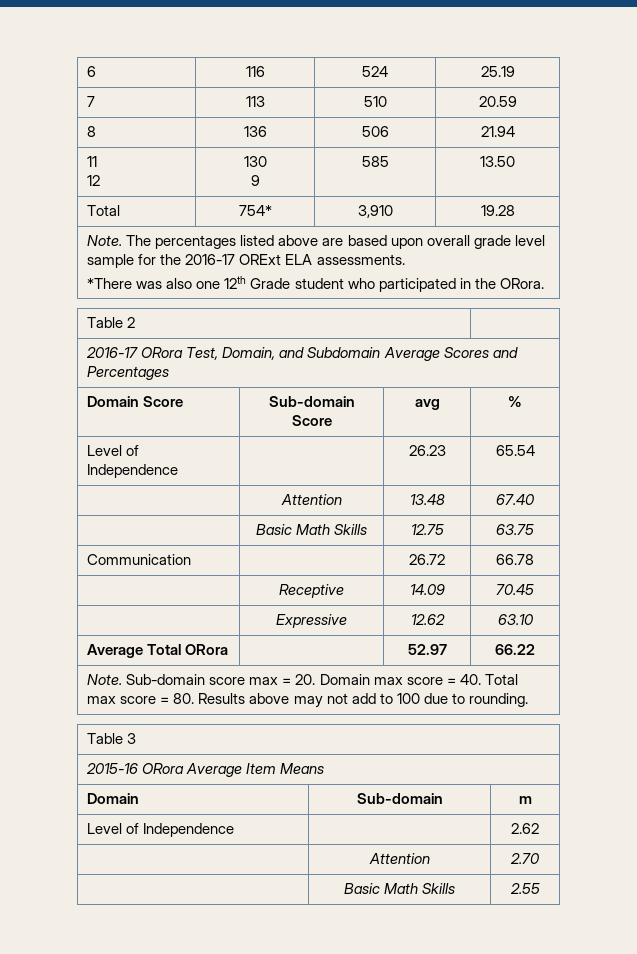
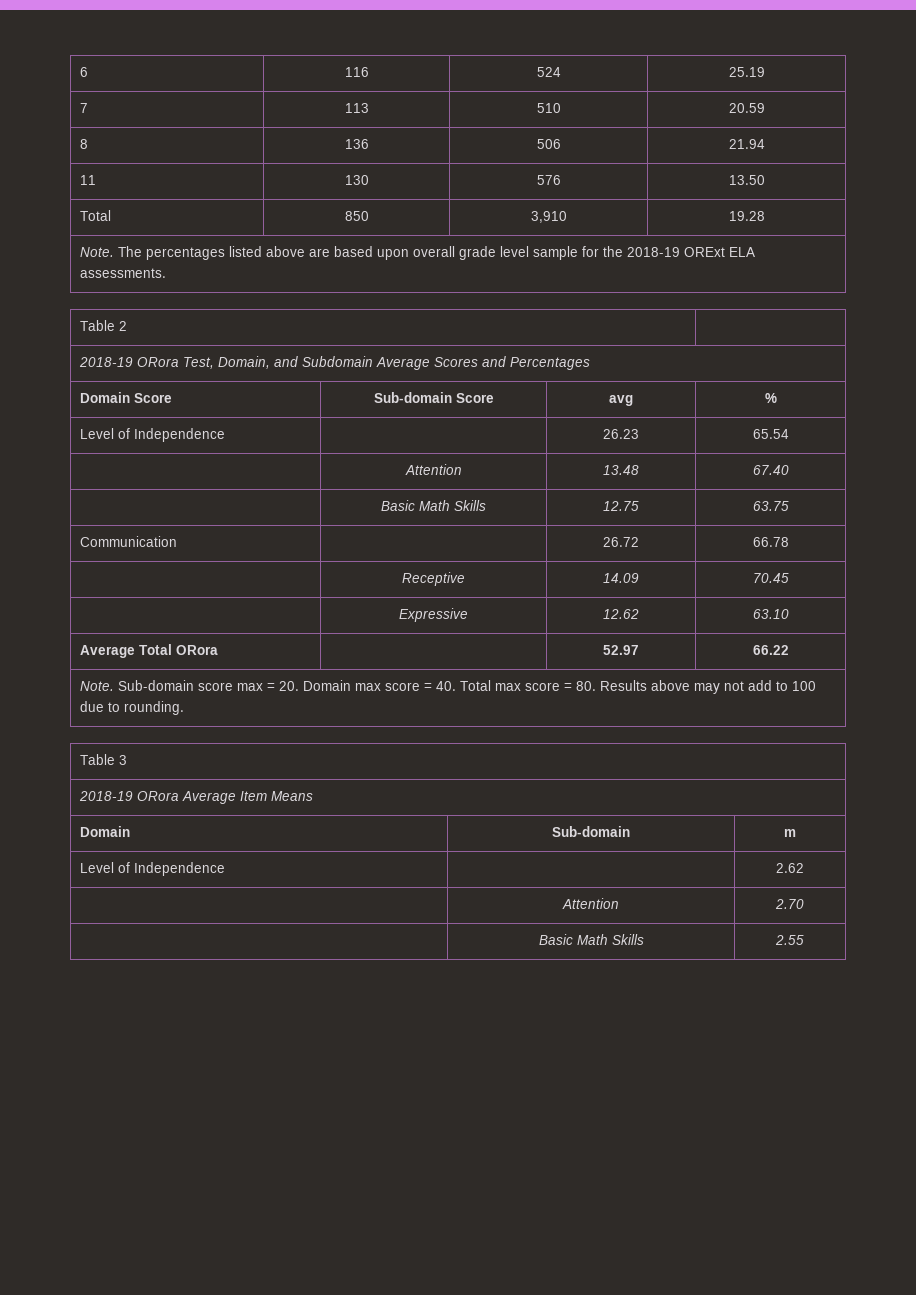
- 11
- 12 | 130
- 9 | 585 | 13.50
+ 11 | 130 | 576 | 13.50
- Total | 754* | 3,910 | 19.28
+ Total | 850 | 3,910 | 19.28
- Note. The percentages listed above are based upon overall grade level sample for the 2016-17 ORExt ELA assessments.
- *There was also one 12th Grade student who participated in the ORora.
+ Note. The percentages listed above are based upon overall grade level sample for the 2018-19 ORExt ELA assessments.
- 2016-17 ORora Test, Domain, and Subdomain Average Scores and Percentages
+ 2018-19 ORora Test, Domain, and Subdomain Average Scores and Percentages
- 2015-16 ORora Average Item Means
+ 2018-19 ORora Average Item Means

